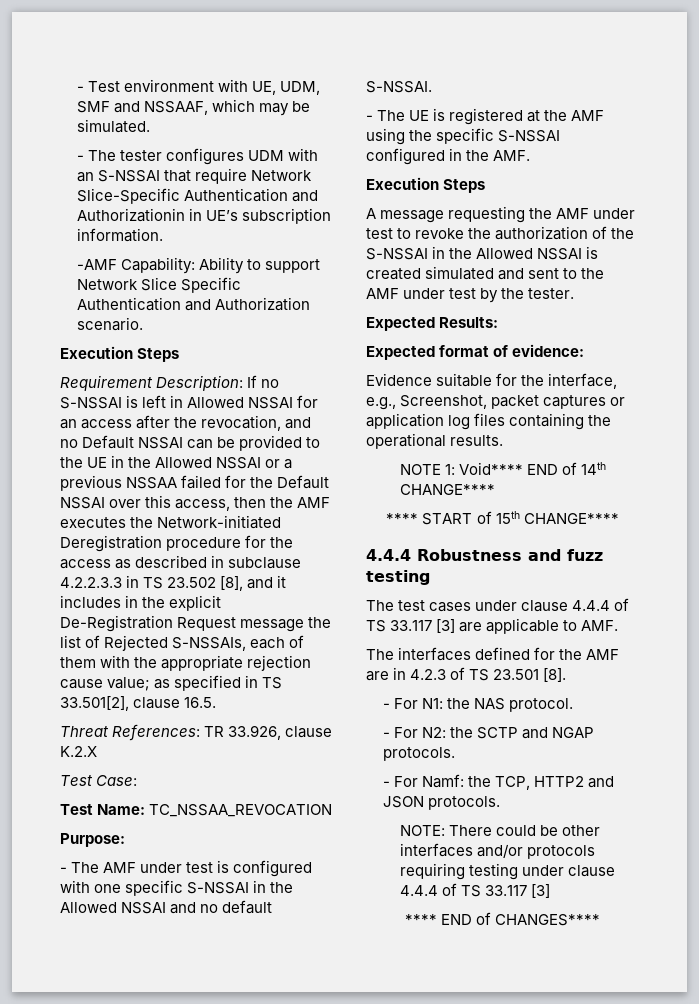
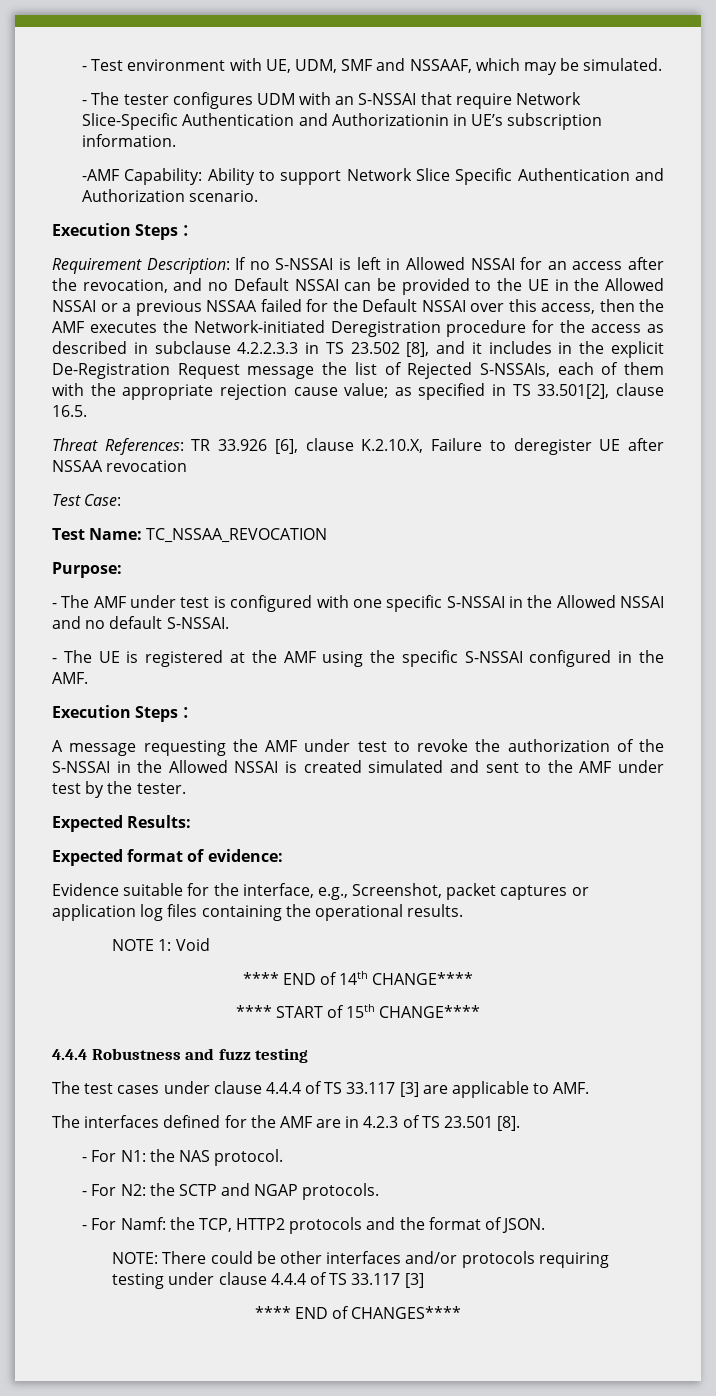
  -AMF Capability: Ability to support Network Slice Specific Authentication and Authorization scenario.
- Execution Steps
+ Execution Steps：
- Threat References: TR 33.926, clause K.2.X
+ Threat References: TR 33.926 [6], clause K.2.10.X, Failure to deregister UE after NSSAA revocation
  - The UE is registered at the AMF using the specific S-NSSAI configured in the AMF.
- Execution Steps
+ Execution Steps：
- NOTE 1: Void**** END of 14th CHANGE****
+ NOTE 1: Void
+ **** END of 14th CHANGE****
- - For Namf: the TCP, HTTP2 and JSON protocols.
+ - For Namf: the TCP, HTTP2 protocols and the format of JSON.

